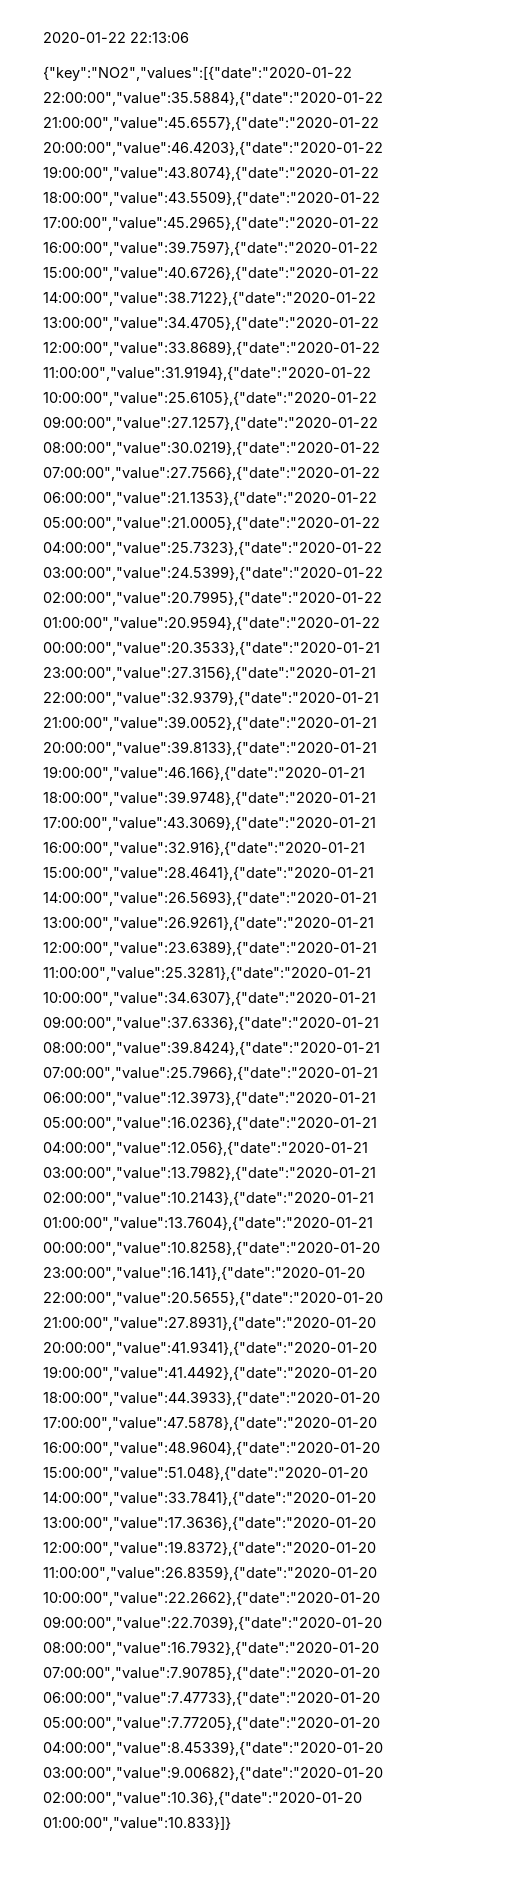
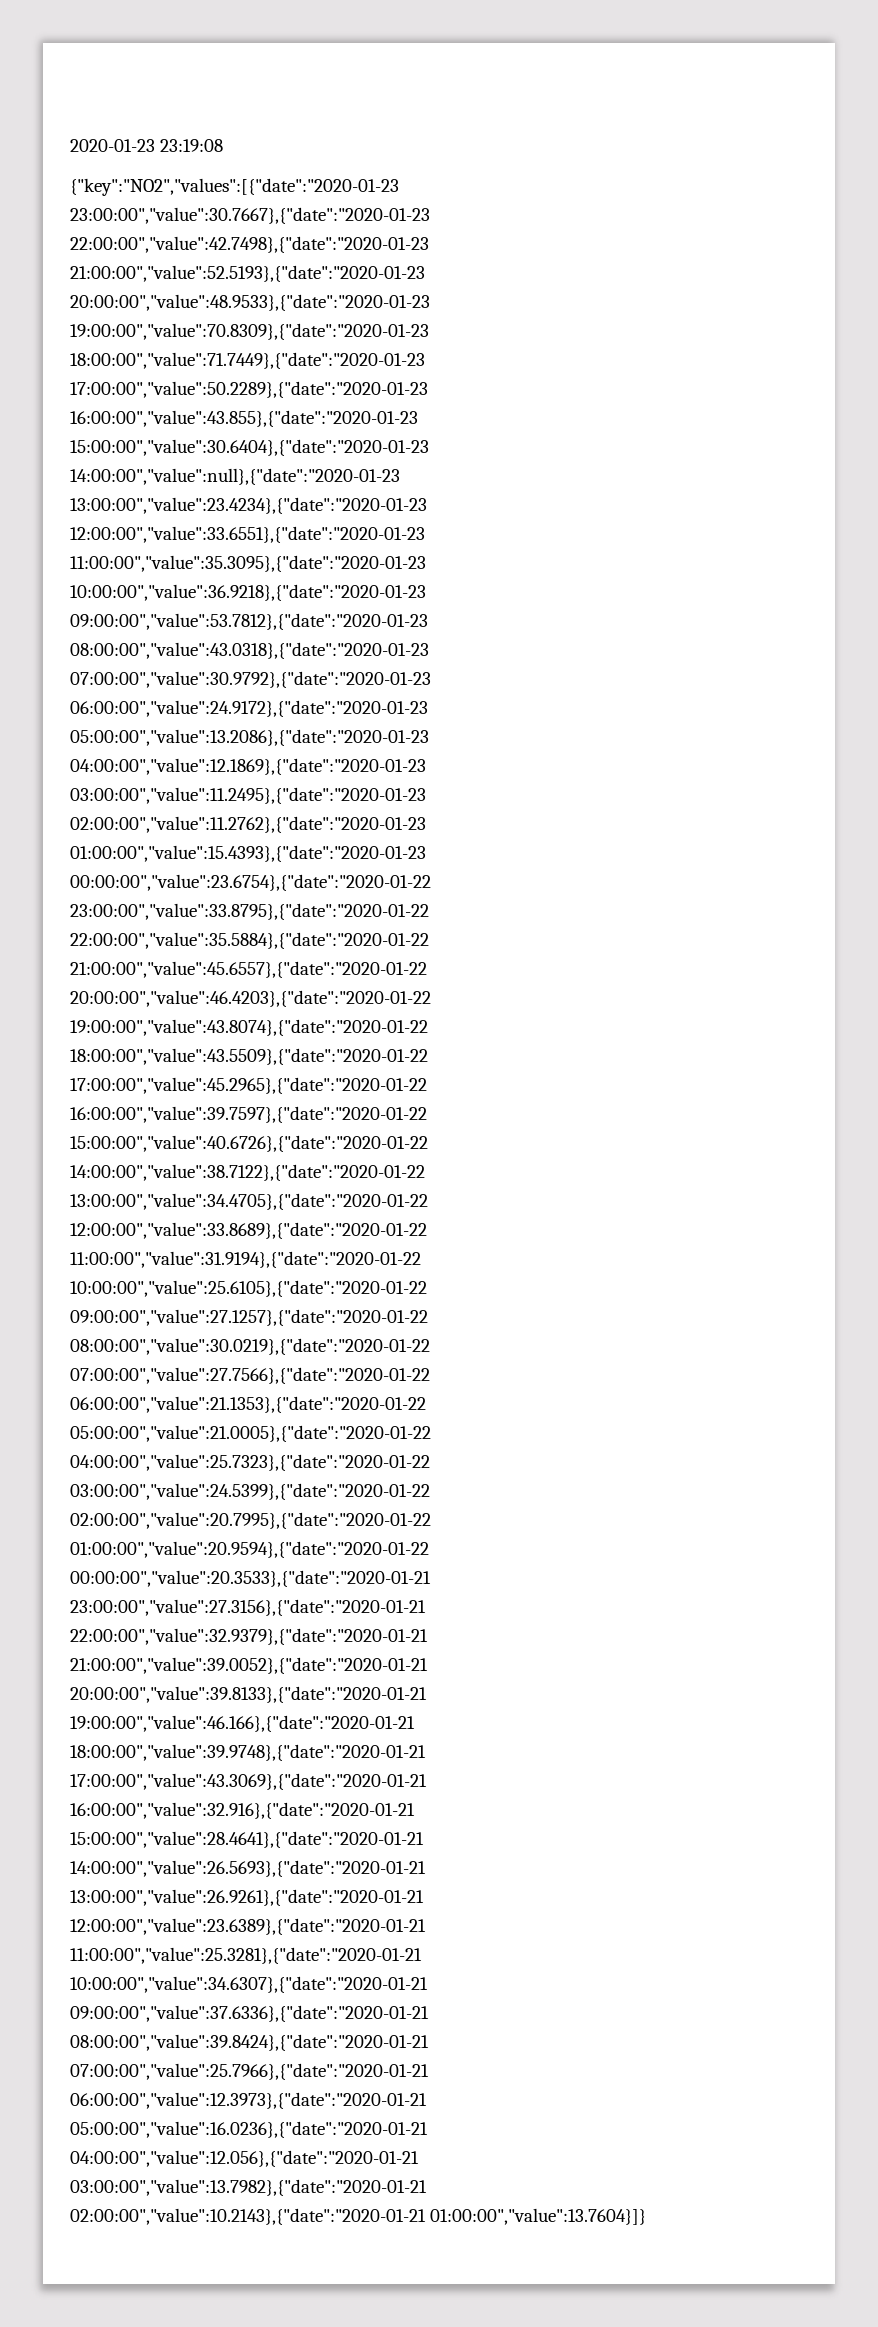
- 2020-01-22 22:13:06
- {"key":"NO2","values":[{"date":"2020-01-22 22:00:00","value":35.5884},{"date":"2020-01-22 21:00:00","value":45.6557},{"date":"2020-01-22 20:00:00","value":46.4203},{"date":"2020-01-22 19:00:00","value":43.8074},{"date":"2020-01-22 18:00:00","value":43.5509},{"date":"2020-01-22 17:00:00","value":45.2965},{"date":"2020-01-22 16:00:00","value":39.7597},{"date":"2020-01-22 15:00:00","value":40.6726},{"date":"2020-01-22 14:00:00","value":38.7122},{"date":"2020-01-22 13:00:00","value":34.4705},{"date":"2020-01-22 12:00:00","value":33.8689},{"date":"2020-01-22 11:00:00","value":31.9194},{"date":"2020-01-22 10:00:00","value":25.6105},{"date":"2020-01-22 09:00:00","value":27.1257},{"date":"2020-01-22 08:00:00","value":30.0219},{"date":"2020-01-22 07:00:00","value":27.7566},{"date":"2020-01-22 06:00:00","value":21.1353},{"date":"2020-01-22 05:00:00","value":21.0005},{"date":"2020-01-22 04:00:00","value":25.7323},{"date":"2020-01-22 03:00:00","value":24.5399},{"date":"2020-01-22 02:00:00","value":20.7995},{"date":"2020-01-22 01:00:00","value":20.9594},{"date":"2020-01-22 00:00:00","value":20.3533},{"date":"2020-01-21 23:00:00","value":27.3156},{"date":"2020-01-21 22:00:00","value":32.9379},{"date":"2020-01-21 21:00:00","value":39.0052},{"date":"2020-01-21 20:00:00","value":39.8133},{"date":"2020-01-21 19:00:00","value":46.166},{"date":"2020-01-21 18:00:00","value":39.9748},{"date":"2020-01-21 17:00:00","value":43.3069},{"date":"2020-01-21 16:00:00","value":32.916},{"date":"2020-01-21 15:00:00","value":28.4641},{"date":"2020-01-21 14:00:00","value":26.5693},{"date":"2020-01-21 13:00:00","value":26.9261},{"date":"2020-01-21 12:00:00","value":23.6389},{"date":"2020-01-21 11:00:00","value":25.3281},{"date":"2020-01-21 10:00:00","value":34.6307},{"date":"2020-01-21 09:00:00","value":37.6336},{"date":"2020-01-21 08:00:00","value":39.8424},{"date":"2020-01-21 07:00:00","value":25.7966},{"date":"2020-01-21 06:00:00","value":12.3973},{"date":"2020-01-21 05:00:00","value":16.0236},{"date":"2020-01-21 04:00:00","value":12.056},{"date":"2020-01-21 03:00:00","value":13.7982},{"date":"2020-01-21 02:00:00","value":10.2143},{"date":"2020-01-21 01:00:00","value":13.7604},{"date":"2020-01-21 00:00:00","value":10.8258},{"date":"2020-01-20 23:00:00","value":16.141},{"date":"2020-01-20 22:00:00","value":20.5655},{"date":"2020-01-20 21:00:00","value":27.8931},{"date":"2020-01-20 20:00:00","value":41.9341},{"date":"2020-01-20 19:00:00","value":41.4492},{"date":"2020-01-20 18:00:00","value":44.3933},{"date":"2020-01-20 17:00:00","value":47.5878},{"date":"2020-01-20 16:00:00","value":48.9604},{"date":"2020-01-20 15:00:00","value":51.048},{"date":"2020-01-20 14:00:00","value":33.7841},{"date":"2020-01-20 13:00:00","value":17.3636},{"date":"2020-01-20 12:00:00","value":19.8372},{"date":"2020-01-20 11:00:00","value":26.8359},{"date":"2020-01-20 10:00:00","value":22.2662},{"date":"2020-01-20 09:00:00","value":22.7039},{"date":"2020-01-20 08:00:00","value":16.7932},{"date":"2020-01-20 07:00:00","value":7.90785},{"date":"2020-01-20 06:00:00","value":7.47733},{"date":"2020-01-20 05:00:00","value":7.77205},{"date":"2020-01-20 04:00:00","value":8.45339},{"date":"2020-01-20 03:00:00","value":9.00682},{"date":"2020-01-20 02:00:00","value":10.36},{"date":"2020-01-20 01:00:00","value":10.833}]}
+ 2020-01-23 23:19:08
+ {"key":"NO2","values":[{"date":"2020-01-23 23:00:00","value":30.7667},{"date":"2020-01-23 22:00:00","value":42.7498},{"date":"2020-01-23 21:00:00","value":52.5193},{"date":"2020-01-23 20:00:00","value":48.9533},{"date":"2020-01-23 19:00:00","value":70.8309},{"date":"2020-01-23 18:00:00","value":71.7449},{"date":"2020-01-23 17:00:00","value":50.2289},{"date":"2020-01-23 16:00:00","value":43.855},{"date":"2020-01-23 15:00:00","value":30.6404},{"date":"2020-01-23 14:00:00","value":null},{"date":"2020-01-23 13:00:00","value":23.4234},{"date":"2020-01-23 12:00:00","value":33.6551},{"date":"2020-01-23 11:00:00","value":35.3095},{"date":"2020-01-23 10:00:00","value":36.9218},{"date":"2020-01-23 09:00:00","value":53.7812},{"date":"2020-01-23 08:00:00","value":43.0318},{"date":"2020-01-23 07:00:00","value":30.9792},{"date":"2020-01-23 06:00:00","value":24.9172},{"date":"2020-01-23 05:00:00","value":13.2086},{"date":"2020-01-23 04:00:00","value":12.1869},{"date":"2020-01-23 03:00:00","value":11.2495},{"date":"2020-01-23 02:00:00","value":11.2762},{"date":"2020-01-23 01:00:00","value":15.4393},{"date":"2020-01-23 00:00:00","value":23.6754},{"date":"2020-01-22 23:00:00","value":33.8795},{"date":"2020-01-22 22:00:00","value":35.5884},{"date":"2020-01-22 21:00:00","value":45.6557},{"date":"2020-01-22 20:00:00","value":46.4203},{"date":"2020-01-22 19:00:00","value":43.8074},{"date":"2020-01-22 18:00:00","value":43.5509},{"date":"2020-01-22 17:00:00","value":45.2965},{"date":"2020-01-22 16:00:00","value":39.7597},{"date":"2020-01-22 15:00:00","value":40.6726},{"date":"2020-01-22 14:00:00","value":38.7122},{"date":"2020-01-22 13:00:00","value":34.4705},{"date":"2020-01-22 12:00:00","value":33.8689},{"date":"2020-01-22 11:00:00","value":31.9194},{"date":"2020-01-22 10:00:00","value":25.6105},{"date":"2020-01-22 09:00:00","value":27.1257},{"date":"2020-01-22 08:00:00","value":30.0219},{"date":"2020-01-22 07:00:00","value":27.7566},{"date":"2020-01-22 06:00:00","value":21.1353},{"date":"2020-01-22 05:00:00","value":21.0005},{"date":"2020-01-22 04:00:00","value":25.7323},{"date":"2020-01-22 03:00:00","value":24.5399},{"date":"2020-01-22 02:00:00","value":20.7995},{"date":"2020-01-22 01:00:00","value":20.9594},{"date":"2020-01-22 00:00:00","value":20.3533},{"date":"2020-01-21 23:00:00","value":27.3156},{"date":"2020-01-21 22:00:00","value":32.9379},{"date":"2020-01-21 21:00:00","value":39.0052},{"date":"2020-01-21 20:00:00","value":39.8133},{"date":"2020-01-21 19:00:00","value":46.166},{"date":"2020-01-21 18:00:00","value":39.9748},{"date":"2020-01-21 17:00:00","value":43.3069},{"date":"2020-01-21 16:00:00","value":32.916},{"date":"2020-01-21 15:00:00","value":28.4641},{"date":"2020-01-21 14:00:00","value":26.5693},{"date":"2020-01-21 13:00:00","value":26.9261},{"date":"2020-01-21 12:00:00","value":23.6389},{"date":"2020-01-21 11:00:00","value":25.3281},{"date":"2020-01-21 10:00:00","value":34.6307},{"date":"2020-01-21 09:00:00","value":37.6336},{"date":"2020-01-21 08:00:00","value":39.8424},{"date":"2020-01-21 07:00:00","value":25.7966},{"date":"2020-01-21 06:00:00","value":12.3973},{"date":"2020-01-21 05:00:00","value":16.0236},{"date":"2020-01-21 04:00:00","value":12.056},{"date":"2020-01-21 03:00:00","value":13.7982},{"date":"2020-01-21 02:00:00","value":10.2143},{"date":"2020-01-21 01:00:00","value":13.7604}]}

